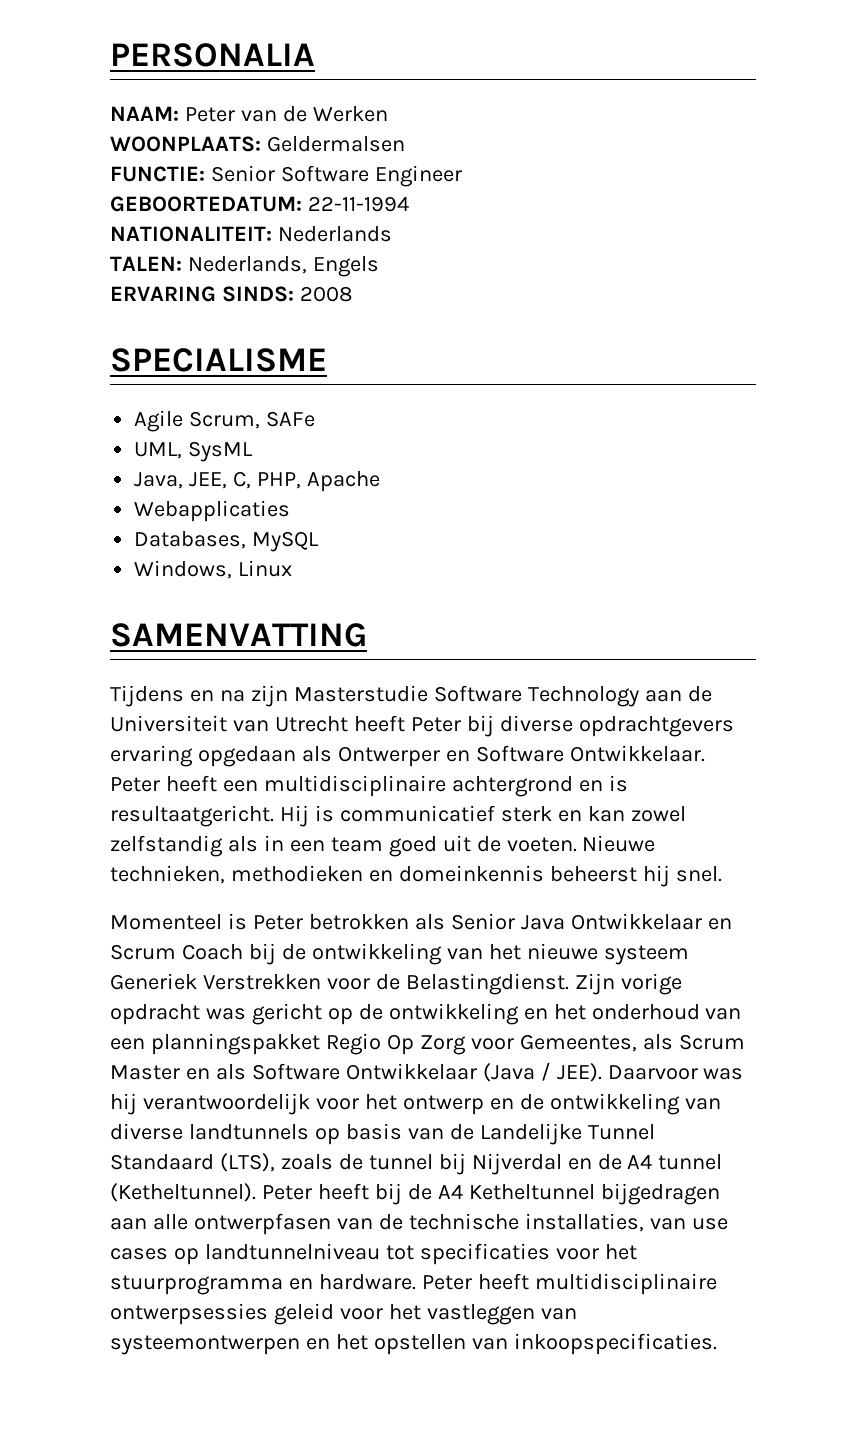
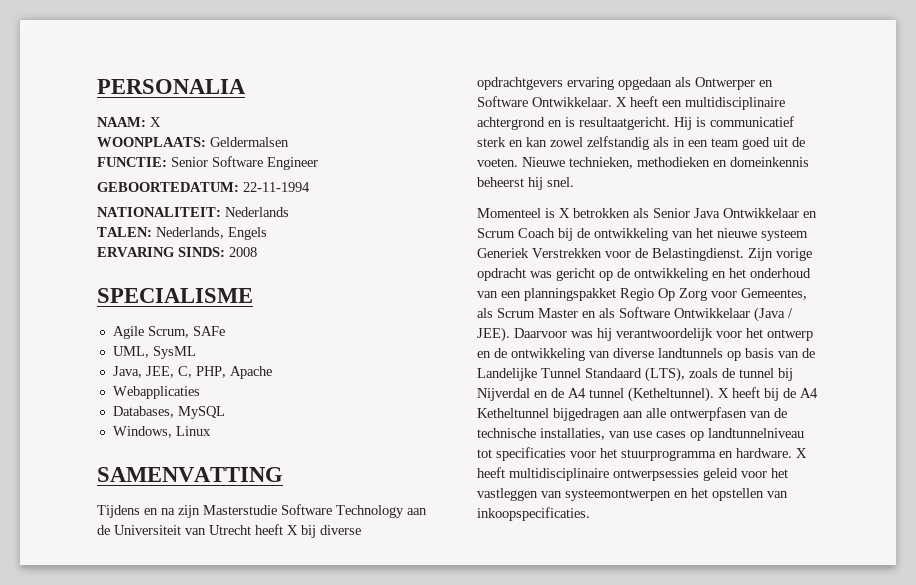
- NAAM: Peter van de Werken
+ NAAM: X
- Tijdens en na zijn Masterstudie Software Technology aan de Universiteit van Utrecht heeft Peter bij diverse opdrachtgevers ervaring opgedaan als Ontwerper en Software Ontwikkelaar.
+ Tijdens en na zijn Masterstudie Software Technology aan de Universiteit van Utrecht heeft X bij diverse opdrachtgevers ervaring opgedaan als Ontwerper en Software Ontwikkelaar.
- Peter heeft een multidisciplinaire achtergrond en is resultaatgericht.
+ X heeft een multidisciplinaire achtergrond en is resultaatgericht.
- Momenteel is Peter betrokken als Senior Java Ontwikkelaar en Scrum Coach bij de ontwikkeling van het nieuwe systeem Generiek Verstrekken voor de Belastingdienst.
+ Momenteel is X betrokken als Senior Java Ontwikkelaar en Scrum Coach bij de ontwikkeling van het nieuwe systeem Generiek Verstrekken voor de Belastingdienst.
- Peter heeft bij de A4 Ketheltunnel bijgedragen aan alle ontwerpfasen van de technische installaties, van use cases op landtunnelniveau tot specificaties voor het stuurprogramma en hardware.
+ X heeft bij de A4 Ketheltunnel bijgedragen aan alle ontwerpfasen van de technische installaties, van use cases op landtunnelniveau tot specificaties voor het stuurprogramma en hardware.
- Peter heeft multidisciplinaire ontwerpsessies geleid voor het vastleggen van systeemontwerpen en het opstellen van inkoopspecificaties.
+ X heeft multidisciplinaire ontwerpsessies geleid voor het vastleggen van systeemontwerpen en het opstellen van inkoopspecificaties.

